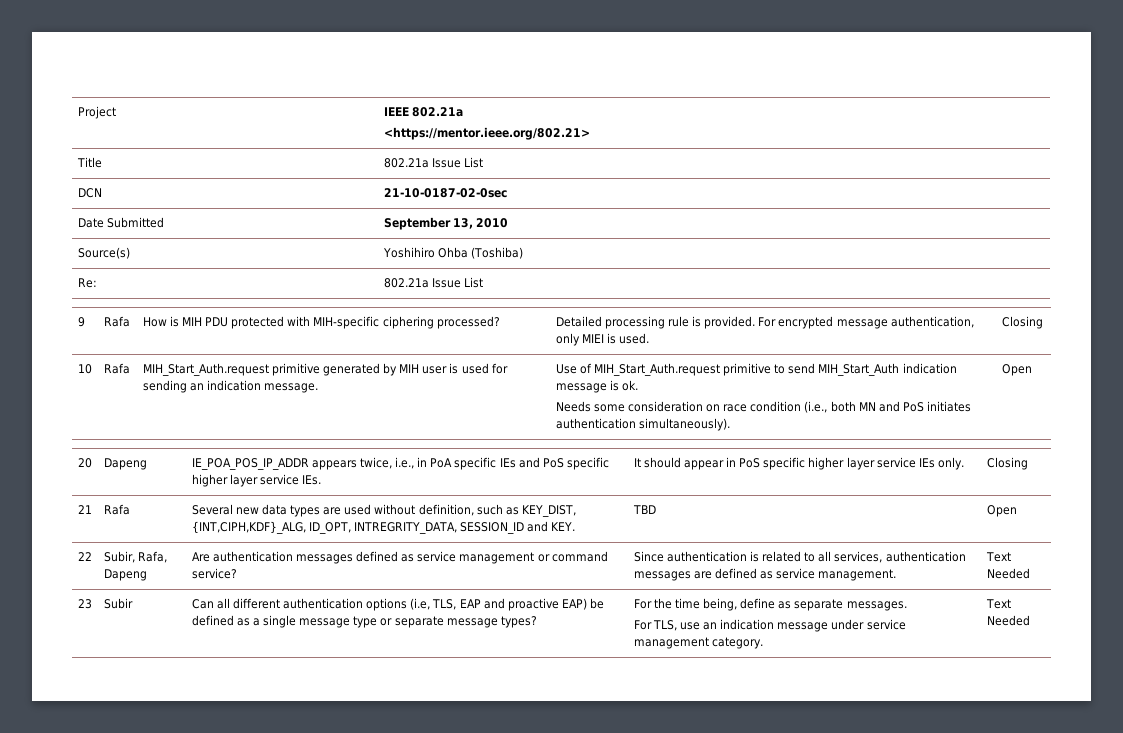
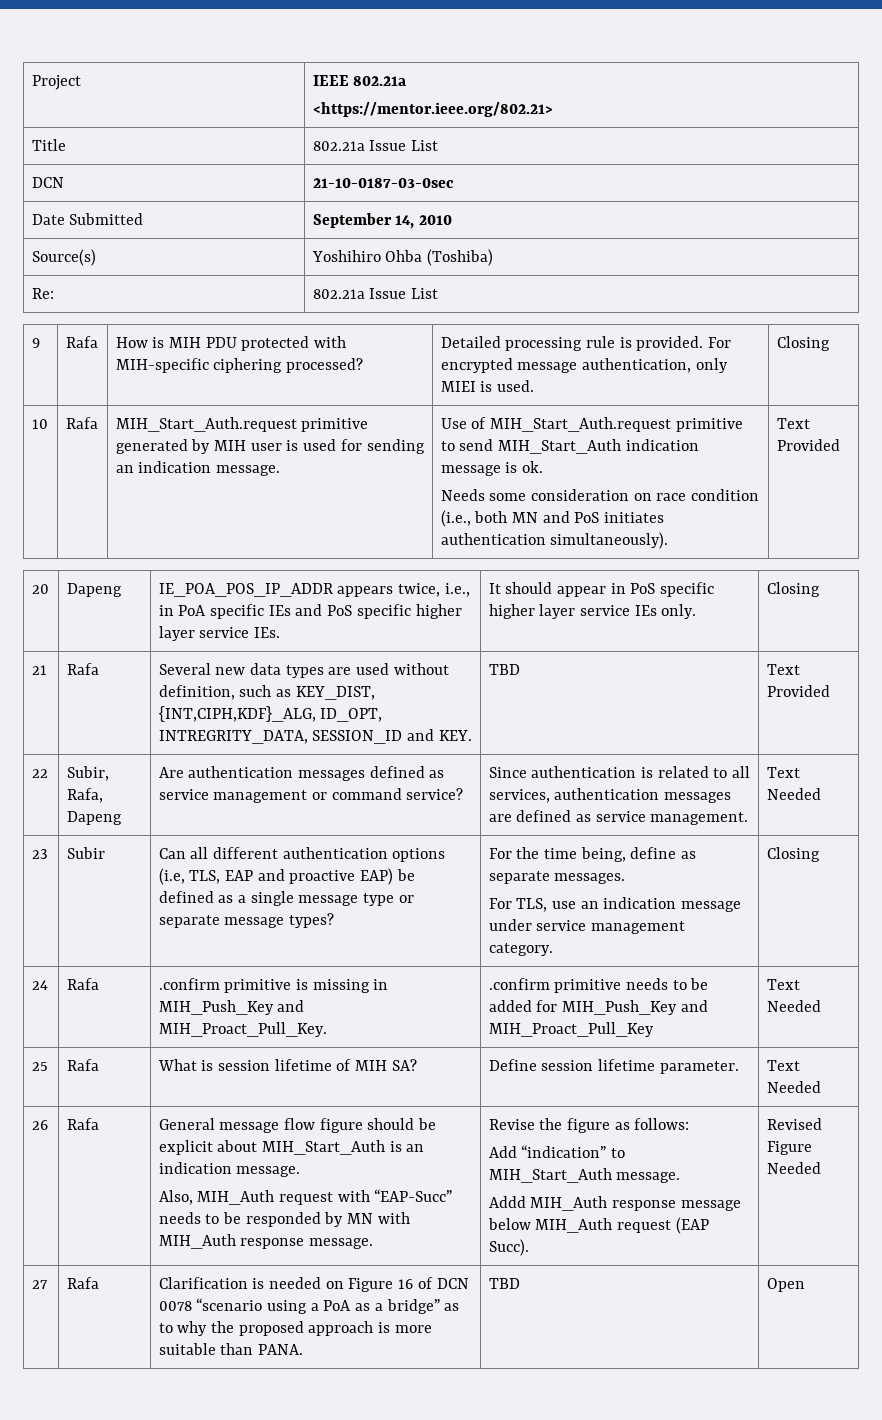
- DCN | 21-10-0187-02-0sec
+ DCN | 21-10-0187-03-0sec
- Date Submitted | September 13, 2010
+ Date Submitted | September 14, 2010
- Needs some consideration on race condition (i.e., both MN and PoS initiates authentication simultaneously). | Open
+ Needs some consideration on race condition (i.e., both MN and PoS initiates authentication simultaneously). | Text Provided
- 21 | Rafa | Several new data types are used without definition, such as KEY_DIST, {INT,CIPH,KDF}_ALG, ID_OPT, INTREGRITY_DATA, SESSION_ID and KEY. | TBD | Open
+ 21 | Rafa | Several new data types are used without definition, such as KEY_DIST, {INT,CIPH,KDF}_ALG, ID_OPT, INTREGRITY_DATA, SESSION_ID and KEY. | TBD | Text Provided
- For TLS, use an indication message under service management category. | Text Needed
+ For TLS, use an indication message under service management category. | Closing
+ 24 | Rafa | .confirm primitive is missing in MIH_Push_Key and MIH_Proact_Pull_Key. | .confirm primitive needs to be added for MIH_Push_Key and MIH_Proact_Pull_Key | Text Needed
+ 25 | Rafa | What is session lifetime of MIH SA? | Define session lifetime parameter. | Text Needed
+ 26 | Rafa | General message flow figure should be explicit about MIH_Start_Auth is an indication message.
+ Also, MIH_Auth request with “EAP-Succ” needs to be responded by MN with MIH_Auth response message. | Revise the figure as follows:
+ Add “indication” to MIH_Start_Auth message.
+ Addd MIH_Auth response message below MIH_Auth request (EAP Succ). | Revised Figure Needed
+ 27 | Rafa | Clarification is needed on Figure 16 of DCN 0078 “scenario using a PoA as a bridge” as to why the proposed approach is more suitable than PANA. | TBD | Open

